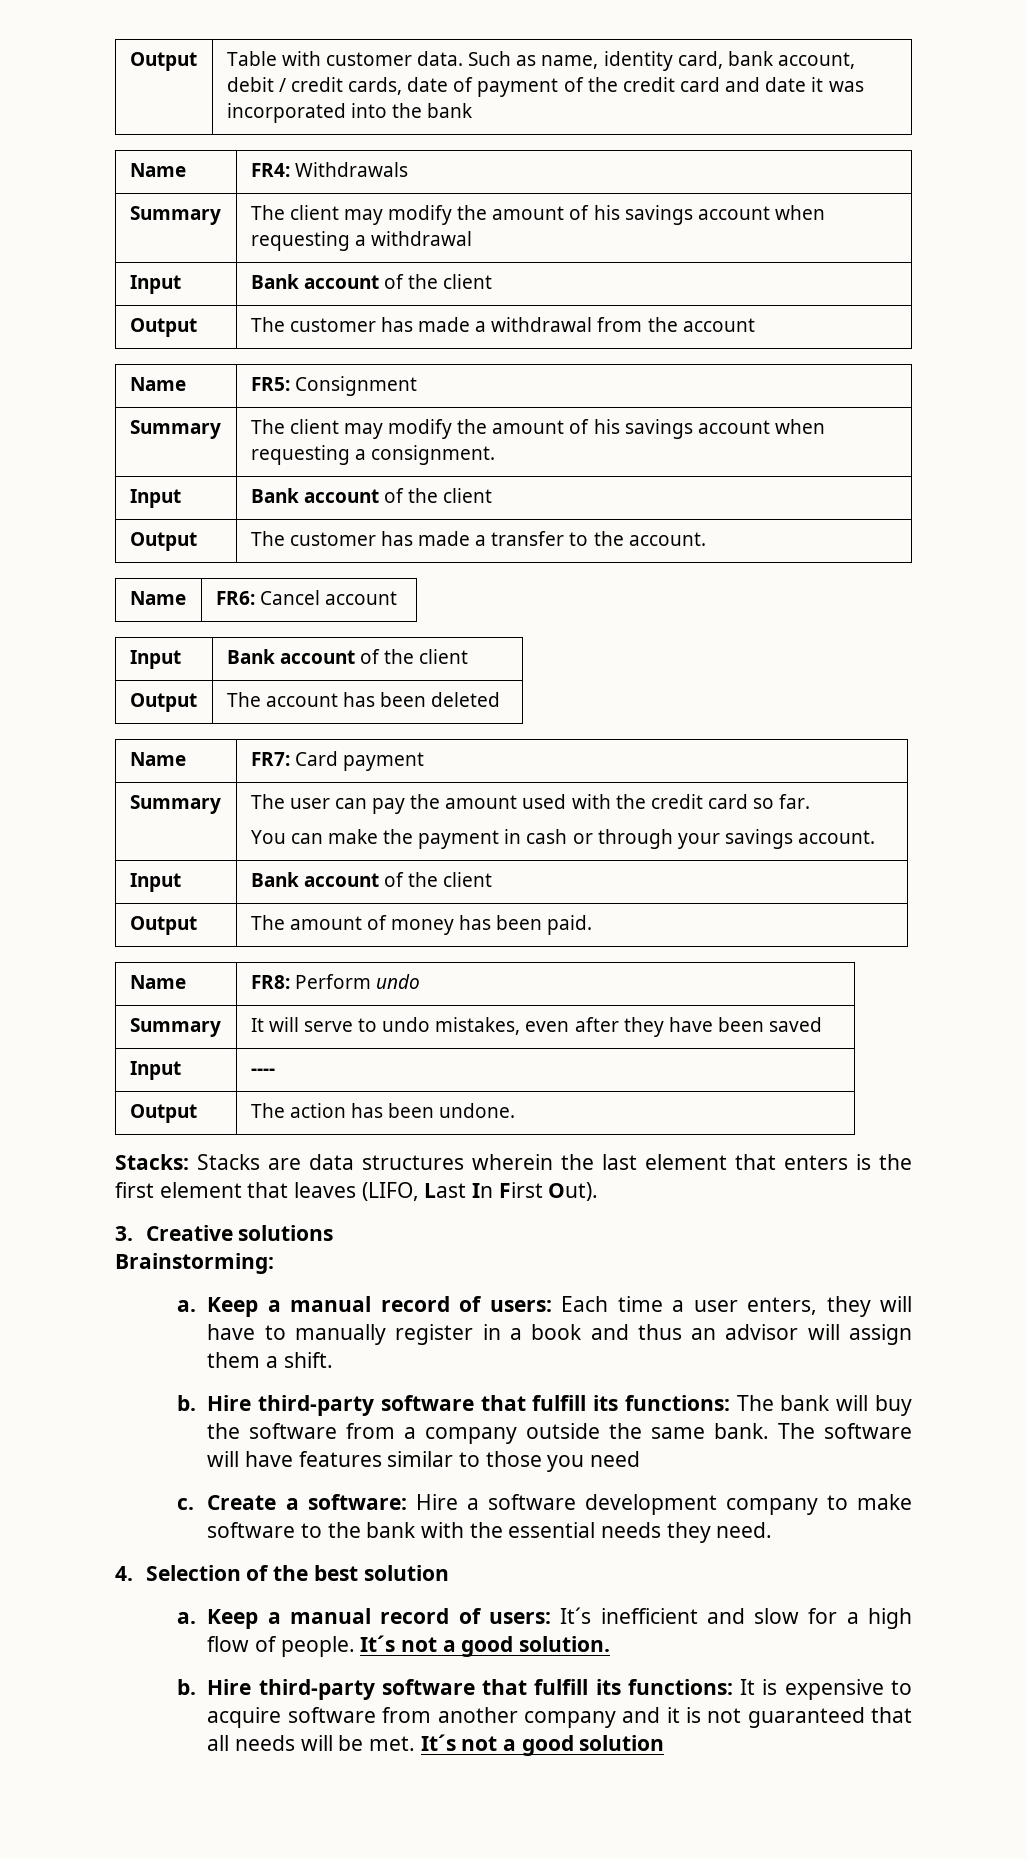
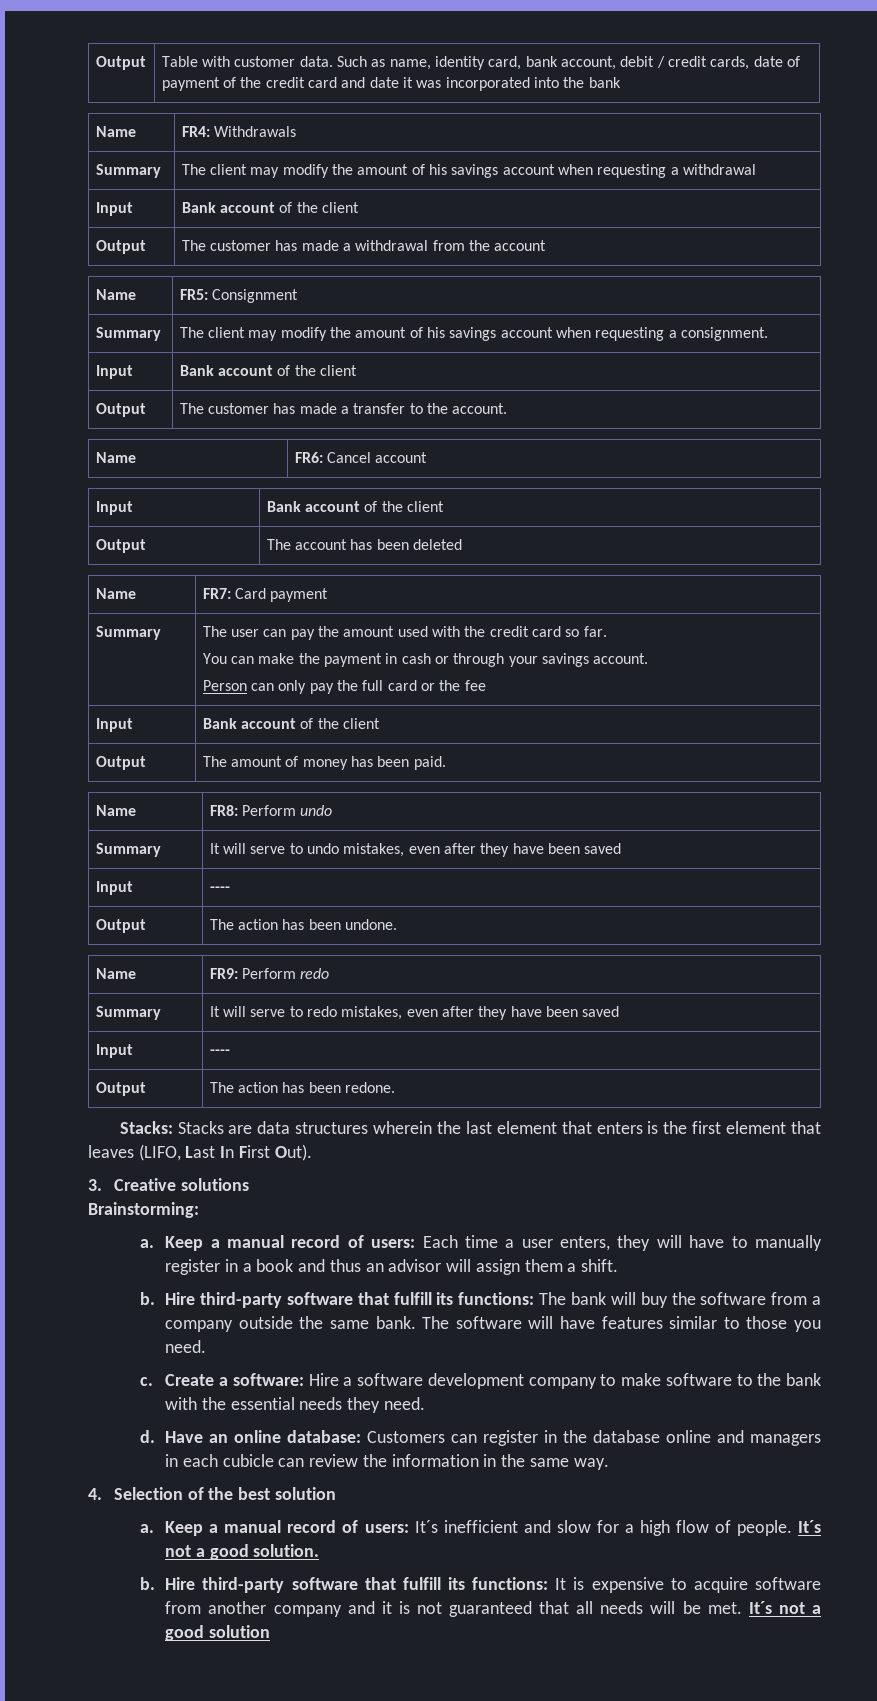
  Summary | The user can pay the amount used with the credit card so far.
  You can make the payment in cash or through your savings account.
+ Person can only pay the full card or the fee
+ Name | FR9: Perform redo
+ Summary | It will serve to redo mistakes, even after they have been saved
+ Input | ----
+ Output | The action has been redone.
- The software will have features similar to those you need
+ The software will have features similar to those you need.
+ d. Have an online database: Customers can register in the database online and managers in each cubicle can review the information in the same way.

